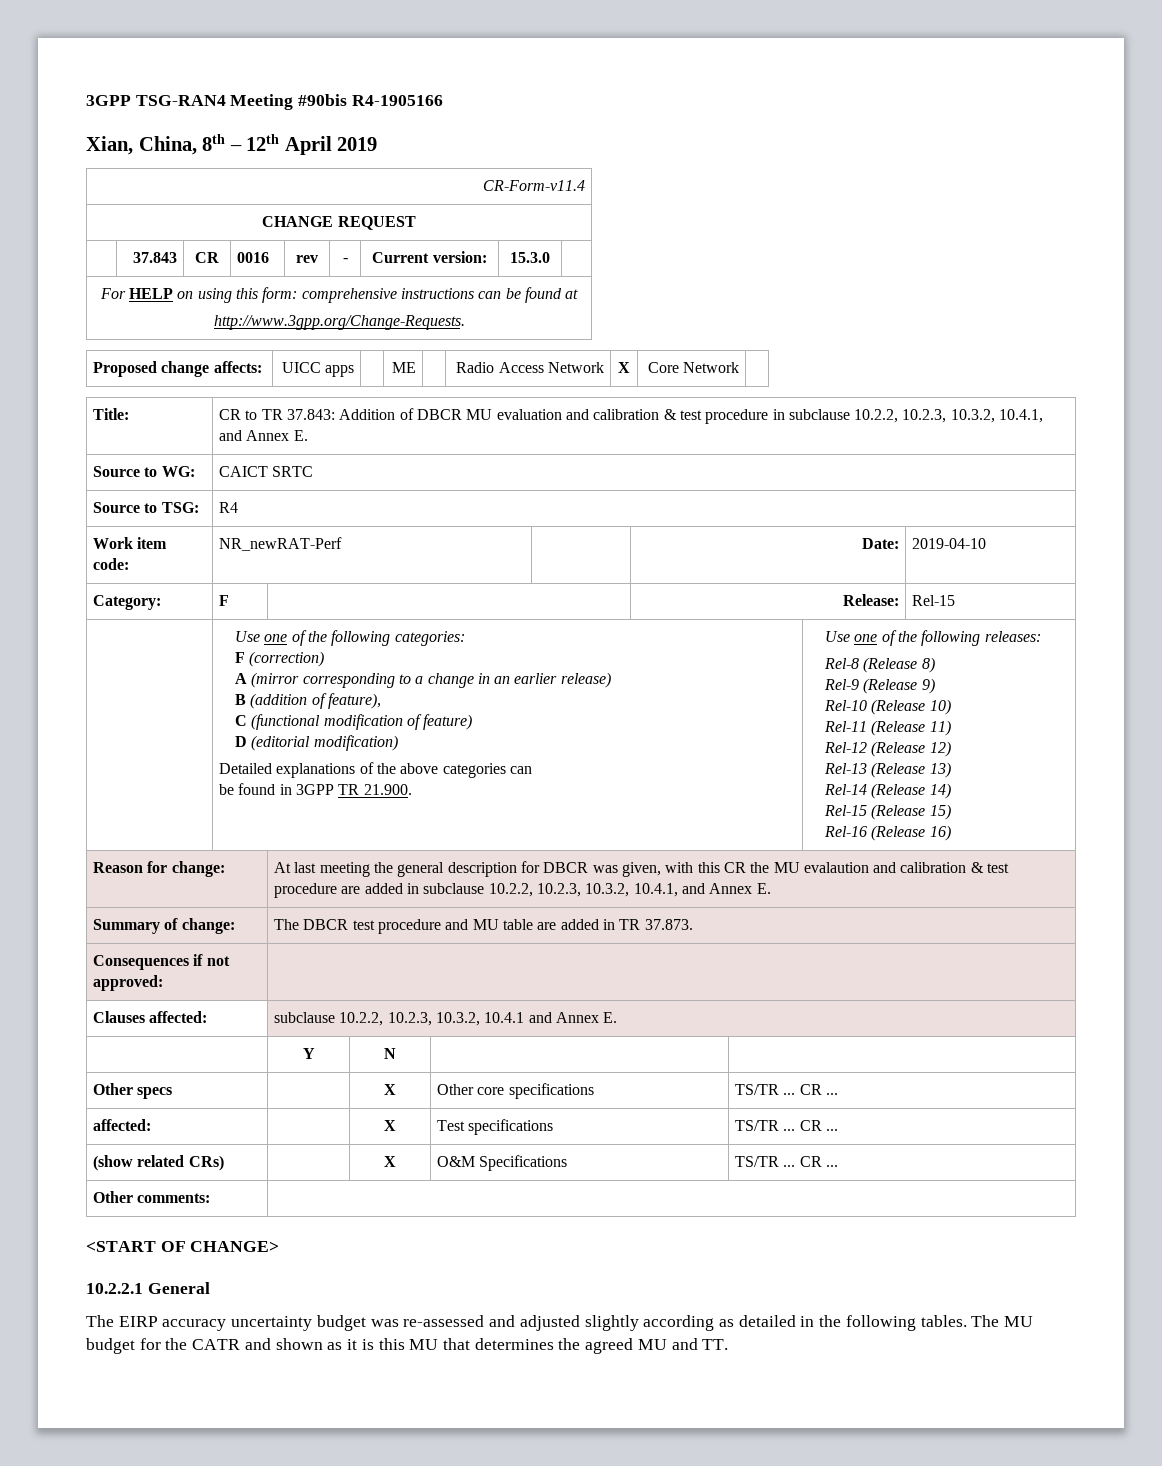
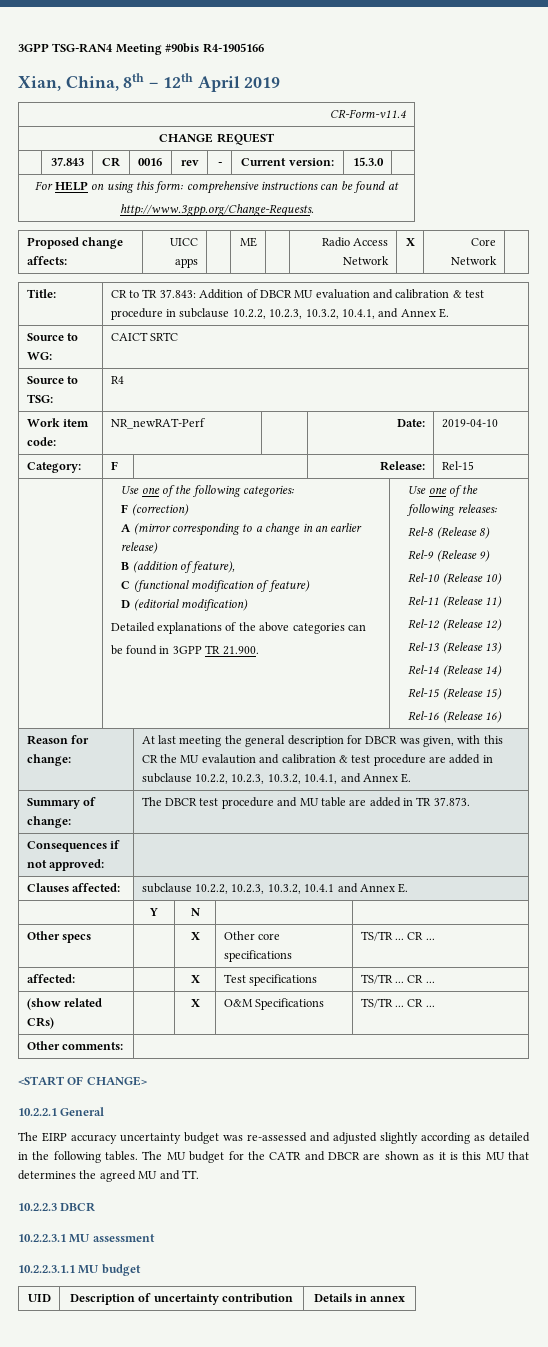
- The MU budget for the CATR and shown as it is this MU that determines the agreed MU and TT.
+ The MU budget for the CATR and DBCR are shown as it is this MU that determines the agreed MU and TT.
+ 10.2.2.3 DBCR
+ 10.2.2.3.1 MU assessment
+ 10.2.2.3.1.1 MU budget
+ UID | Description of uncertainty contribution | Details in annex

